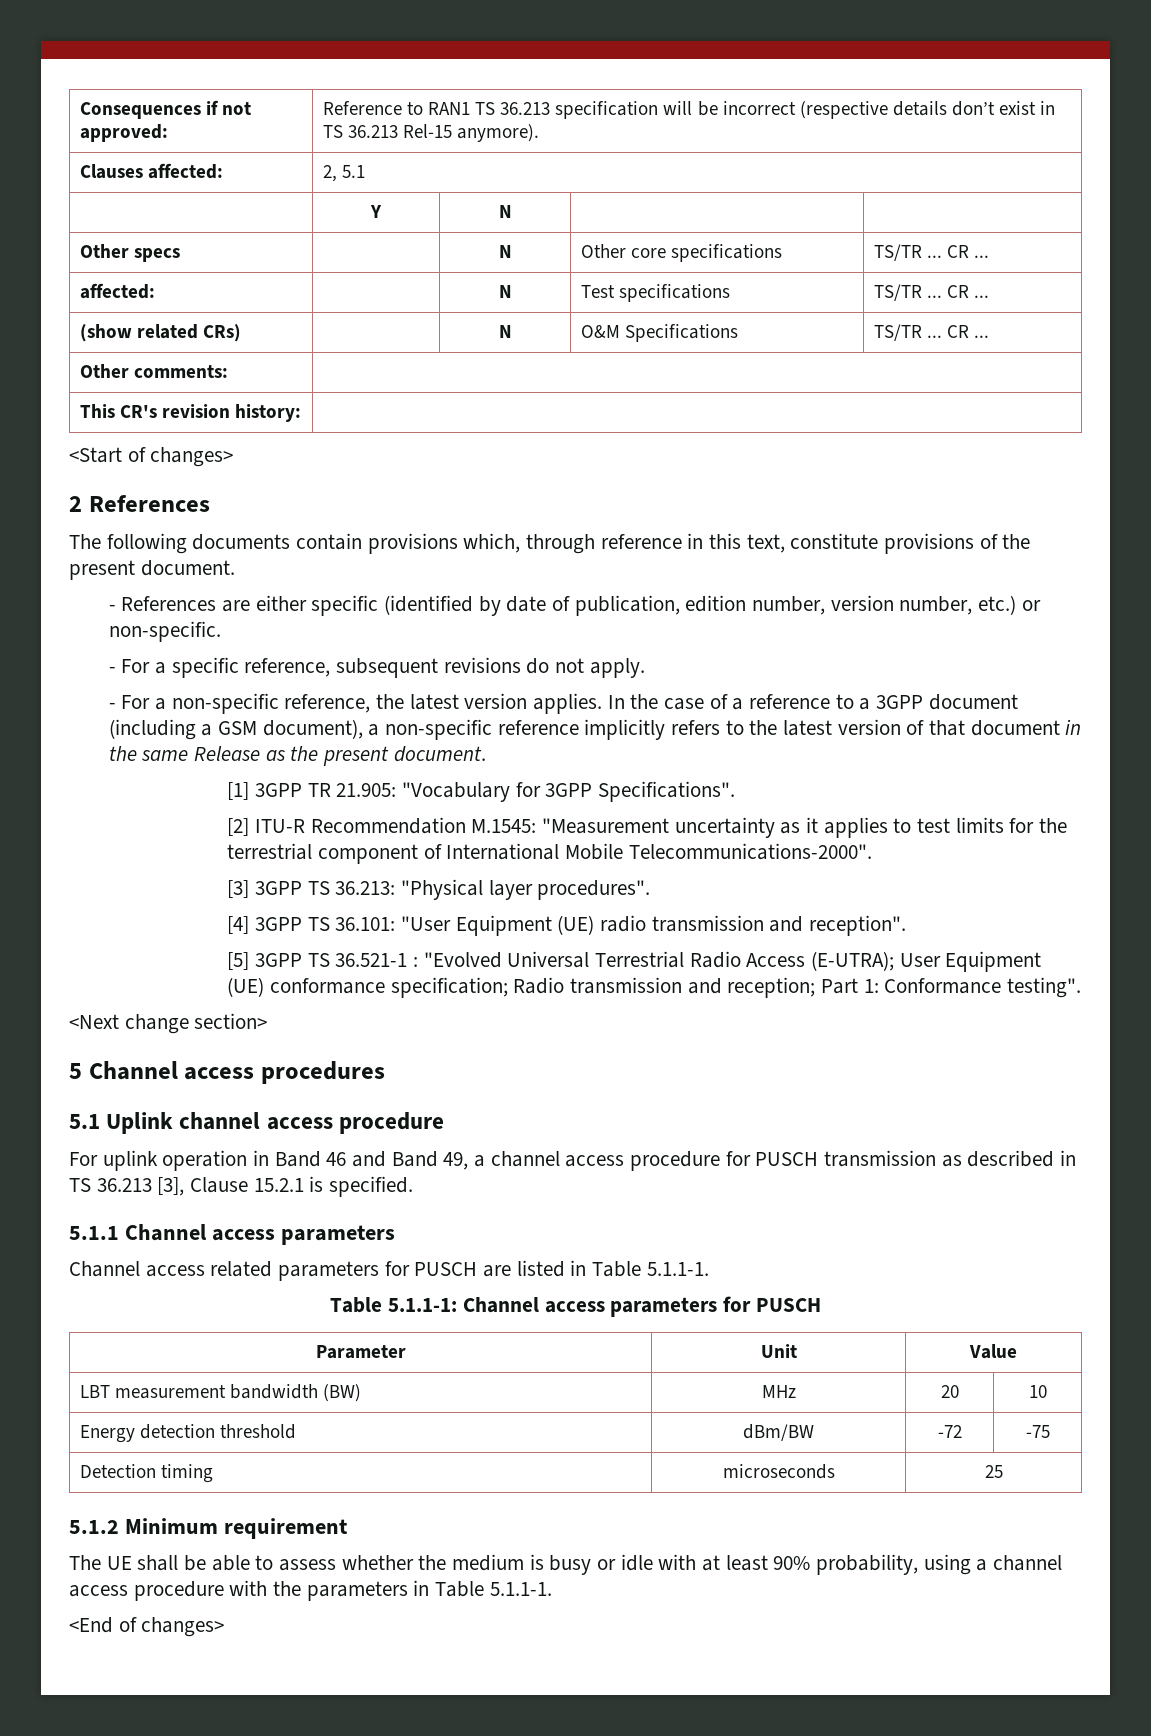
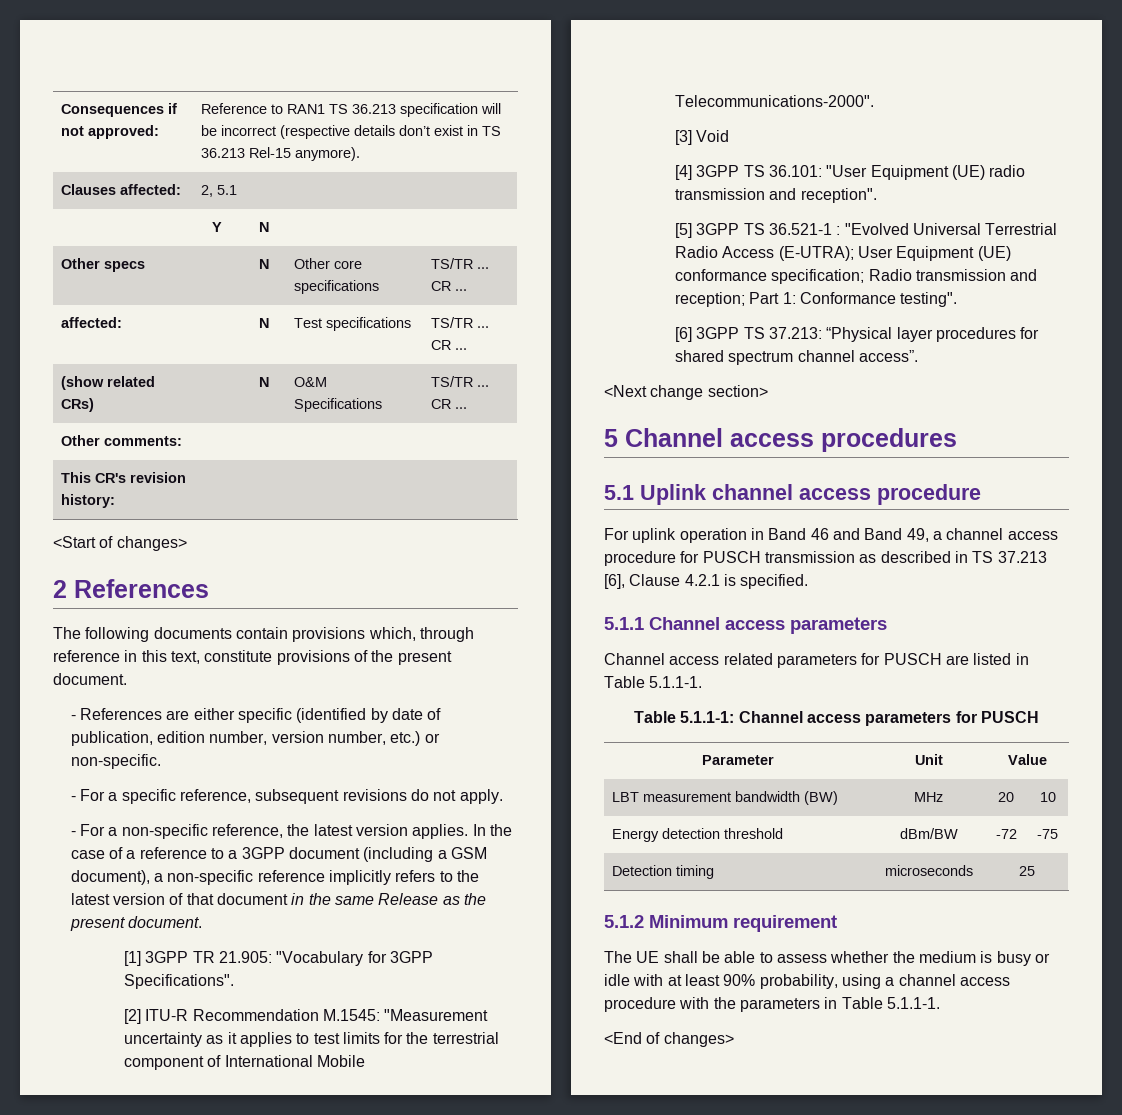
- [3] 3GPP TS 36.213: "Physical layer procedures".
+ [3] Void
+ [6] 3GPP TS 37.213: “Physical layer procedures for shared spectrum channel access”.
- For uplink operation in Band 46 and Band 49, a channel access procedure for PUSCH transmission as described in TS 36.213 [3], Clause 15.2.1 is specified.
+ For uplink operation in Band 46 and Band 49, a channel access procedure for PUSCH transmission as described in TS 37.213 [6], Clause 4.2.1 is specified.

